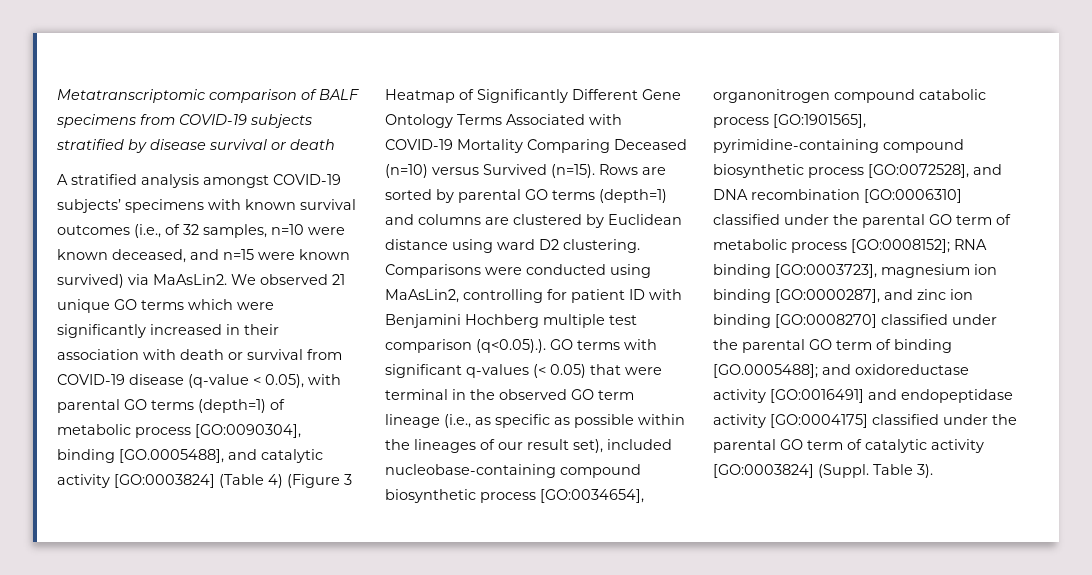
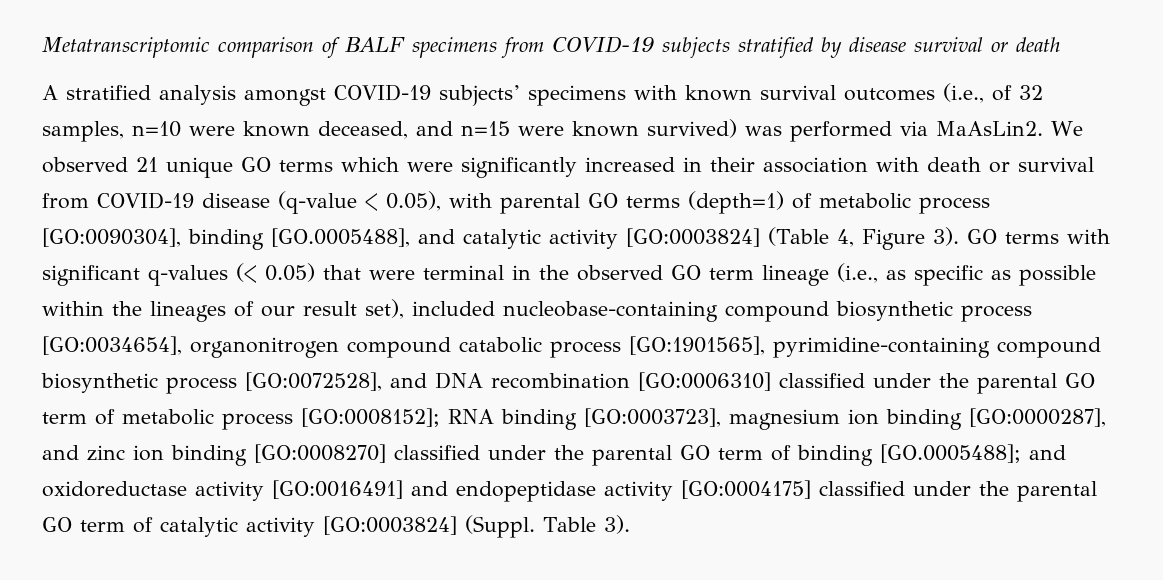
- A stratified analysis amongst COVID-19 subjects’ specimens with known survival outcomes (i.e., of 32 samples, n=10 were known deceased, and n=15 were known survived) via MaAsLin2.
+ A stratified analysis amongst COVID-19 subjects’ specimens with known survival outcomes (i.e., of 32 samples, n=10 were known deceased, and n=15 were known survived) was performed via MaAsLin2.
- We observed 21 unique GO terms which were significantly increased in their association with death or survival from COVID-19 disease (q-value < 0.05), with parental GO terms (depth=1) of metabolic process [GO:0090304], binding [GO.0005488], and catalytic activity [GO:0003824] (Table 4) (Figure 3 Heatmap of Significantly Different Gene Ontology Terms Associated with COVID-19 Mortality Comparing Deceased (n=10) versus Survived (n=15). Rows are sorted by parental GO terms (depth=1) and columns are clustered by Euclidean distance using ward D2 clustering. Comparisons were conducted using MaAsLin2, controlling for patient ID with Benjamini Hochberg multiple test comparison (q<0.05).). GO terms with significant q-values (< 0.05) that were terminal in the observed GO term lineage (i.e., as specific as possible within the lineages of our result set), included nucleobase-containing compound biosynthetic process [GO:0034654], organonitrogen compound catabolic process [GO:1901565], pyrimidine-containing compound biosynthetic process [GO:0072528], and DNA recombination [GO:0006310] classified under the parental GO term of metabolic process [GO:0008152];
+ We observed 21 unique GO terms which were significantly increased in their association with death or survival from COVID-19 disease (q-value < 0.05), with parental GO terms (depth=1) of metabolic process [GO:0090304], binding [GO.0005488], and catalytic activity [GO:0003824] (Table 4, Figure 3). GO terms with significant q-values (< 0.05) that were terminal in the observed GO term lineage (i.e., as specific as possible within the lineages of our result set), included nucleobase-containing compound biosynthetic process [GO:0034654], organonitrogen compound catabolic process [GO:1901565], pyrimidine-containing compound biosynthetic process [GO:0072528], and DNA recombination [GO:0006310] classified under the parental GO term of metabolic process [GO:0008152];

